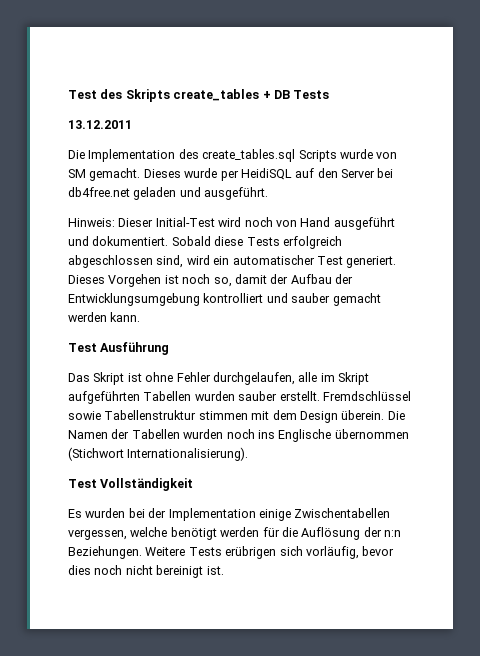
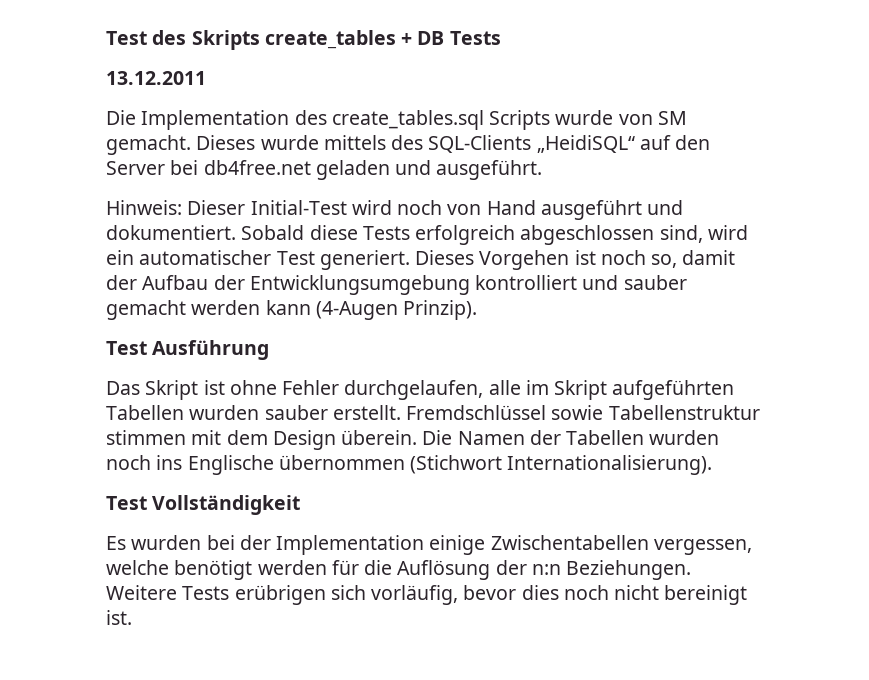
- Dieses wurde per HeidiSQL auf den Server bei db4free.net geladen und ausgeführt.
+ Dieses wurde mittels des SQL-Clients „HeidiSQL“ auf den Server bei db4free.net geladen und ausgeführt.
- Dieses Vorgehen ist noch so, damit der Aufbau der Entwicklungsumgebung kontrolliert und sauber gemacht werden kann.
+ Dieses Vorgehen ist noch so, damit der Aufbau der Entwicklungsumgebung kontrolliert und sauber gemacht werden kann (4-Augen Prinzip).

